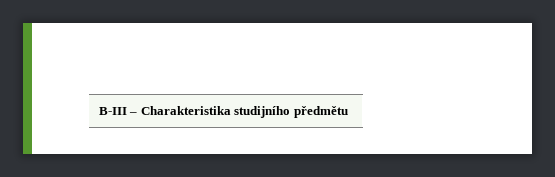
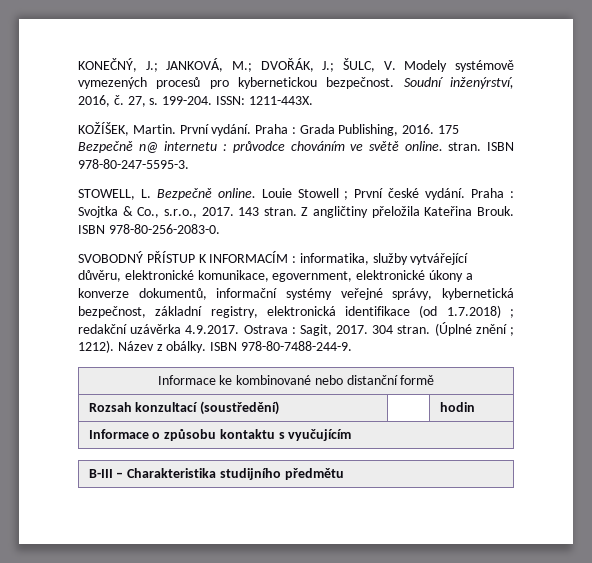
+ KONEČNÝ, J.; JANKOVÁ, M.; DVOŘÁK, J.; ŠULC, V. Modely systémově vymezených procesů pro kybernetickou bezpečnost. Soudní inženýrství, 2016, č. 27, s. 199-204. ISSN: 1211-443X.
+ KOŽÍŠEK, Martin. První vydání. Praha : Grada Publishing, 2016. 175 Bezpečně n@ internetu : průvodce chováním ve světě online. stran. ISBN 978-80-247-5595-3.
+ STOWELL, L. Bezpečně online. Louie Stowell ; První české vydání. Praha : Svojtka & Co., s.r.o., 2017. 143 stran. Z angličtiny přeložila Kateřina Brouk. ISBN 978-80-256-2083-0.
+ SVOBODNÝ PŘÍSTUP K INFORMACÍM : informatika, služby vytvářející důvěru, elektronické komunikace, egovernment, elektronické úkony a konverze dokumentů, informační systémy veřejné správy, kybernetická bezpečnost, základní registry, elektronická identifikace (od 1.7.2018) ; redakční uzávěrka 4.9.2017. Ostrava : Sagit, 2017. 304 stran. (Úplné znění ; 1212). Název z obálky. ISBN 978-80-7488-244-9.
+ Informace ke kombinované nebo distanční formě
+ Rozsah konzultací (soustředění) | | hodin
+ Informace o způsobu kontaktu s vyučujícím

